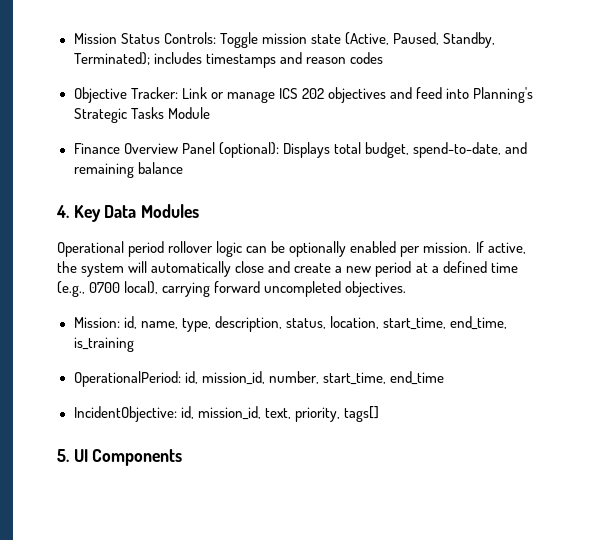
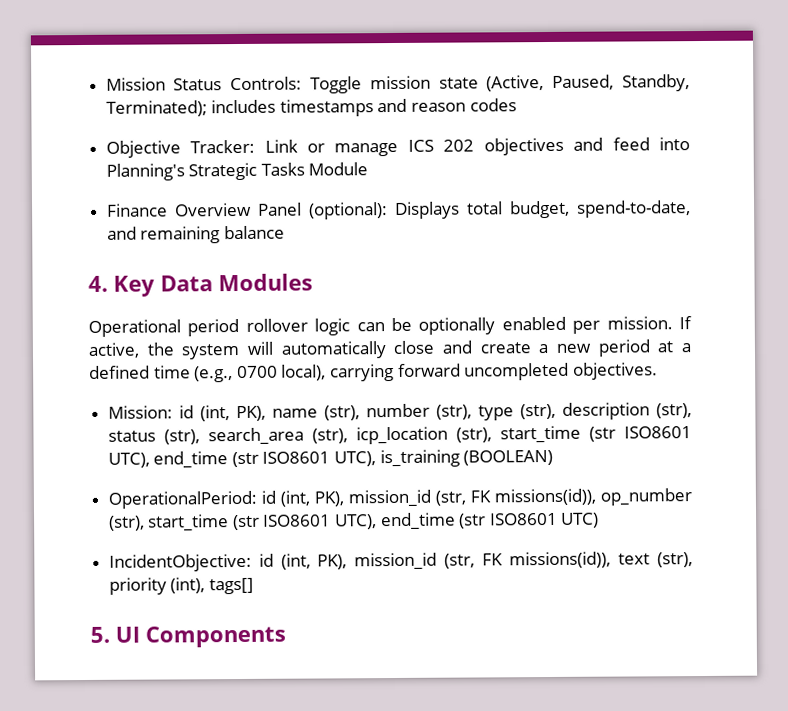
- Mission: id, name, type, description, status, location, start_time, end_time, is_training
+ Mission: id (int, PK), name (str), number (str), type (str), description (str), status (str), search_area (str), icp_location (str), start_time (str ISO8601 UTC), end_time (str ISO8601 UTC), is_training (BOOLEAN)
- OperationalPeriod: id, mission_id, number, start_time, end_time
- IncidentObjective: id, mission_id, text, priority, tags[]
+ OperationalPeriod: id (int, PK), mission_id (str, FK missions(id)), op_number (str), start_time (str ISO8601 UTC), end_time (str ISO8601 UTC)
+ IncidentObjective: id (int, PK), mission_id (str, FK missions(id)), text (str), priority (int), tags[]

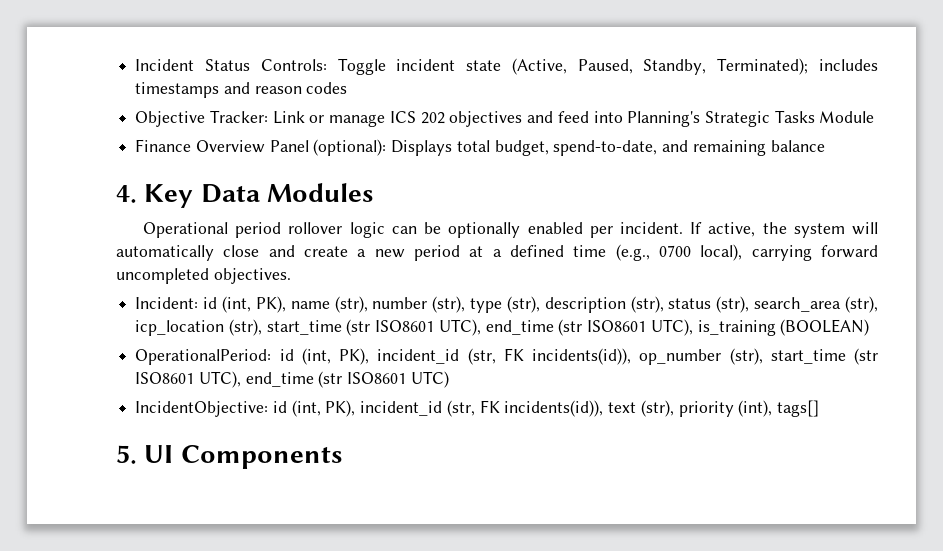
- Mission Status Controls: Toggle mission state (Active, Paused, Standby, Terminated); includes timestamps and reason codes
+ Incident Status Controls: Toggle incident state (Active, Paused, Standby, Terminated); includes timestamps and reason codes
- Operational period rollover logic can be optionally enabled per mission.
+ Operational period rollover logic can be optionally enabled per incident.
- Mission: id (int, PK), name (str), number (str), type (str), description (str), status (str), search_area (str), icp_location (str), start_time (str ISO8601 UTC), end_time (str ISO8601 UTC), is_training (BOOLEAN)
+ Incident: id (int, PK), name (str), number (str), type (str), description (str), status (str), search_area (str), icp_location (str), start_time (str ISO8601 UTC), end_time (str ISO8601 UTC), is_training (BOOLEAN)
- OperationalPeriod: id (int, PK), mission_id (str, FK missions(id)), op_number (str), start_time (str ISO8601 UTC), end_time (str ISO8601 UTC)
+ OperationalPeriod: id (int, PK), incident_id (str, FK incidents(id)), op_number (str), start_time (str ISO8601 UTC), end_time (str ISO8601 UTC)
- IncidentObjective: id (int, PK), mission_id (str, FK missions(id)), text (str), priority (int), tags[]
+ IncidentObjective: id (int, PK), incident_id (str, FK incidents(id)), text (str), priority (int), tags[]

